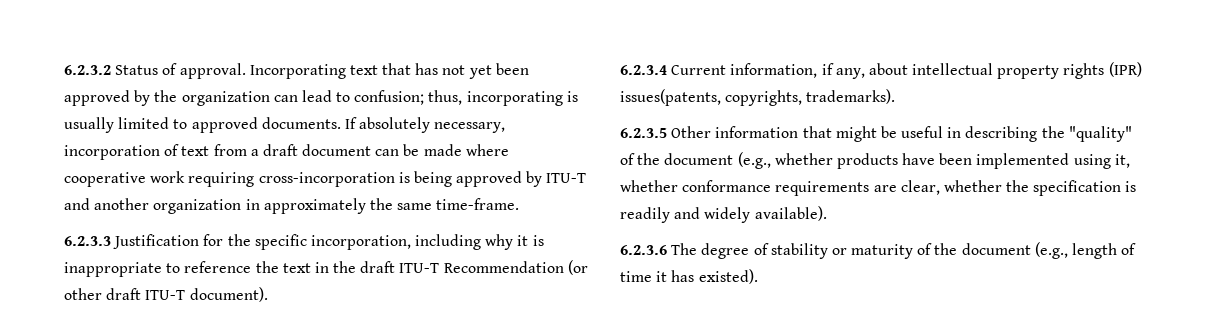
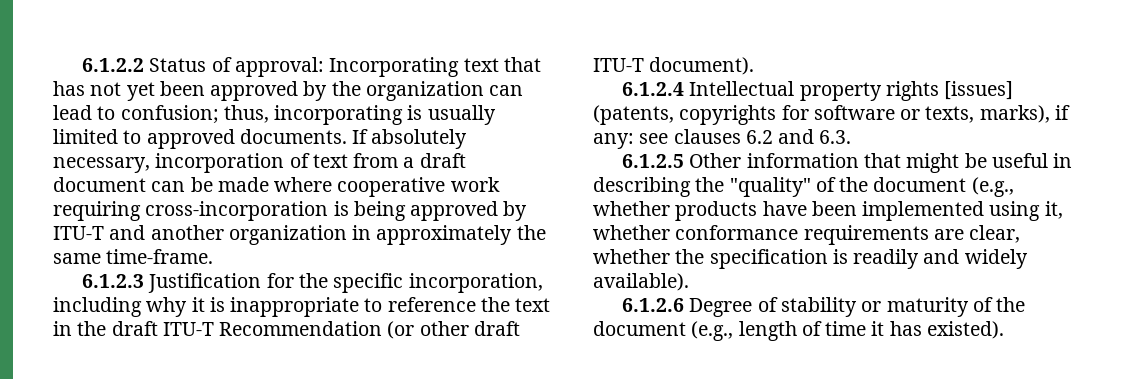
- 6.2.3.2 Status of approval. Incorporating text that has not yet been approved by the organization can lead to confusion; thus, incorporating is usually limited to approved documents.
+ 6.1.2.2 Status of approval: Incorporating text that has not yet been approved by the organization can lead to confusion; thus, incorporating is usually limited to approved documents.
- 6.2.3.3 Justification for the specific incorporation, including why it is inappropriate to reference the text in the draft ITU-T Recommendation (or other draft ITU-T document).
+ 6.1.2.3 Justification for the specific incorporation, including why it is inappropriate to reference the text in the draft ITU-T Recommendation (or other draft ITU-T document).
- 6.2.3.4 Current information, if any, about intellectual property rights (IPR) issues(patents, copyrights, trademarks).
- 6.2.3.5 Other information that might be useful in describing the "quality" of the document (e.g., whether products have been implemented using it, whether conformance requirements are clear, whether the specification is readily and widely available).
+ 6.1.2.4 Intellectual property rights [issues] (patents, copyrights for software or texts, marks), if any: see clauses 6.2 and 6.3.
+ 6.1.2.5 Other information that might be useful in describing the "quality" of the document (e.g., whether products have been implemented using it, whether conformance requirements are clear, whether the specification is readily and widely available).
- 6.2.3.6 The degree of stability or maturity of the document (e.g., length of time it has existed).
+ 6.1.2.6 Degree of stability or maturity of the document (e.g., length of time it has existed).

